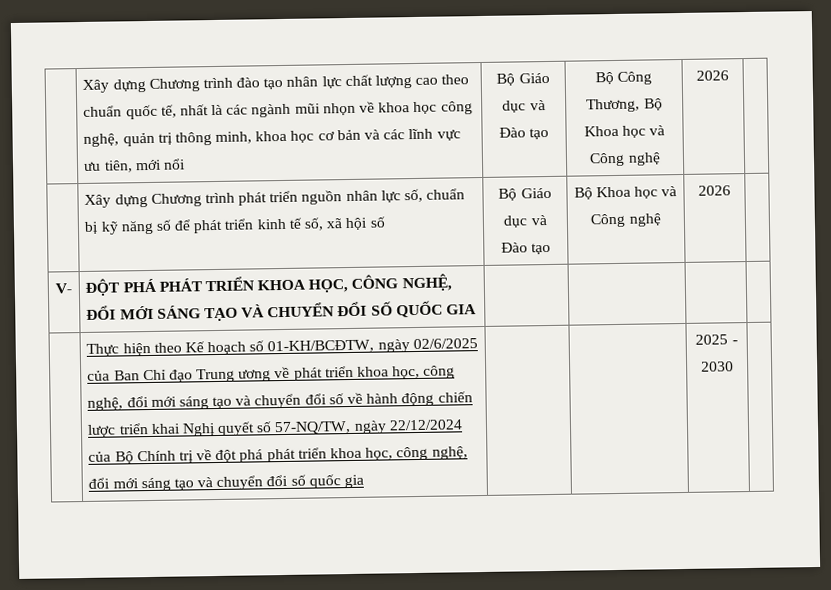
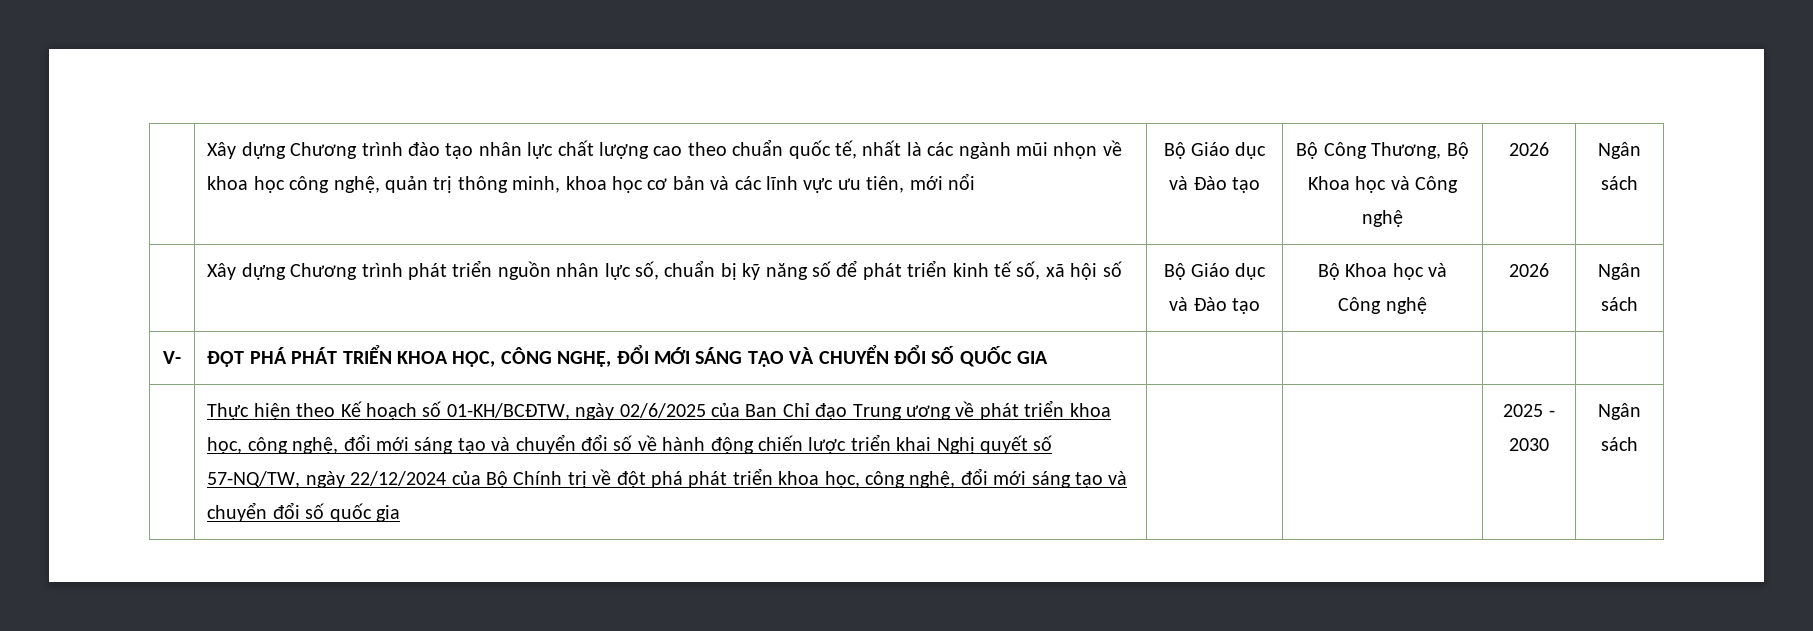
- Bộ Công Thương, Bộ Khoa học và Công nghệ | 2026
+ Bộ Công Thương, Bộ Khoa học và Công nghệ | 2026 | Ngân sách
- | Xây dựng Chương trình phát triển nguồn nhân lực số, chuẩn bị kỹ năng số để phát triển kinh tế số, xã hội số | Bộ Giáo dục và Đào tạo | Bộ Khoa học và Công nghệ | 2026 |
+ | Xây dựng Chương trình phát triển nguồn nhân lực số, chuẩn bị kỹ năng số để phát triển kinh tế số, xã hội số | Bộ Giáo dục và Đào tạo | Bộ Khoa học và Công nghệ | 2026 | Ngân sách
- 2025 - 2030
+ 2025 - 2030 | Ngân sách

